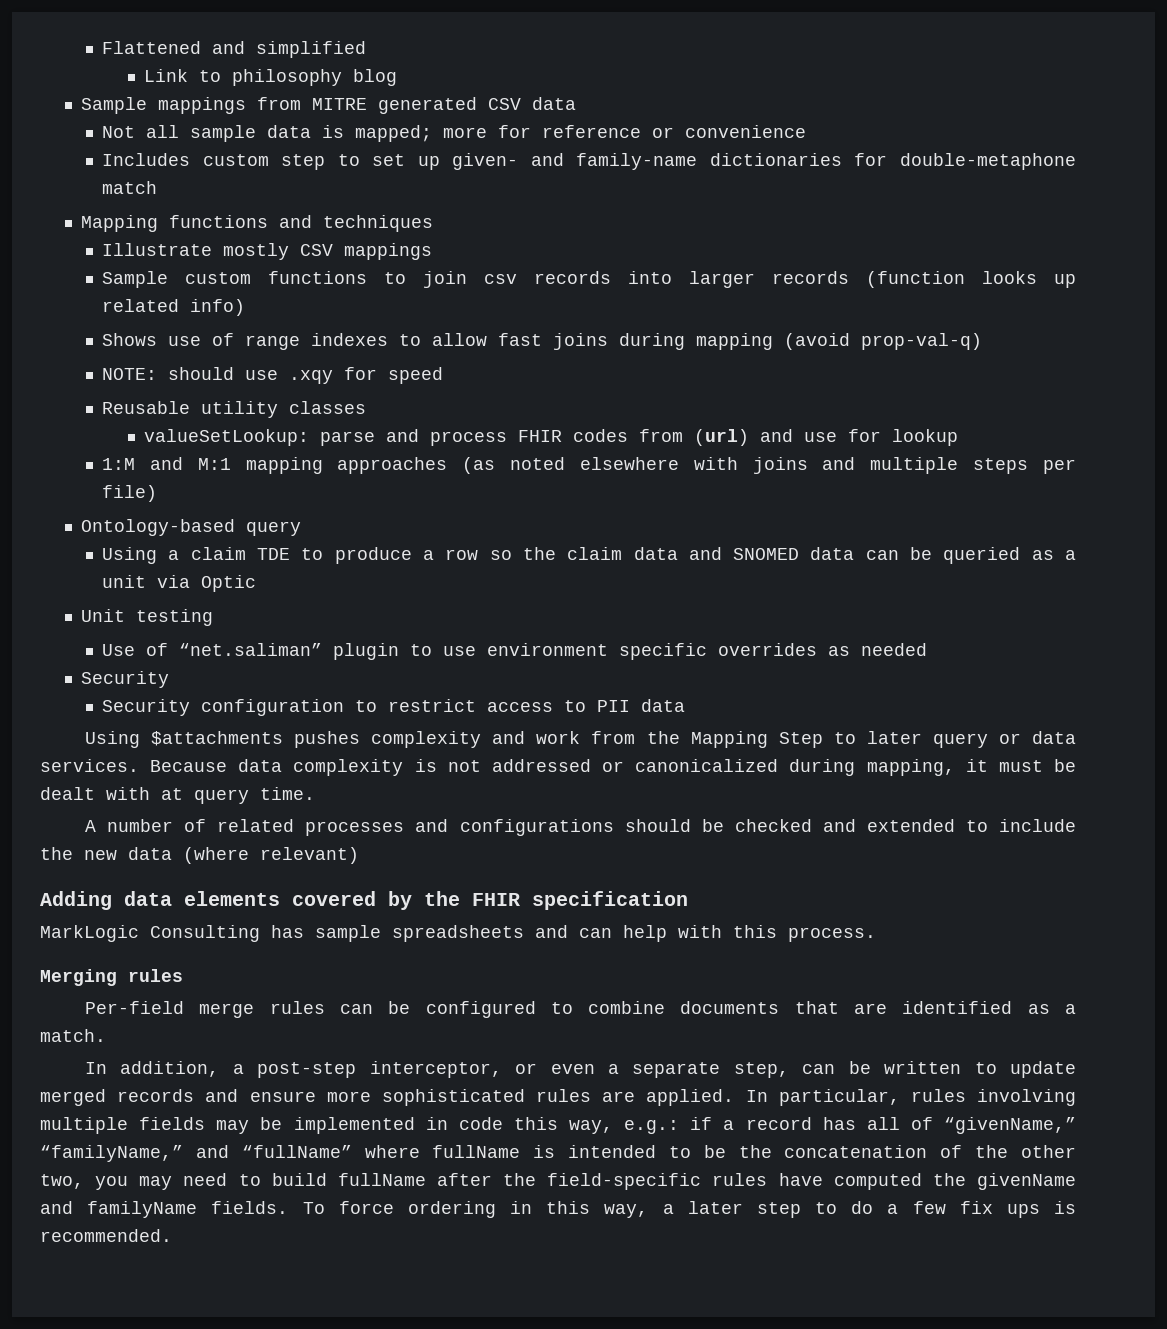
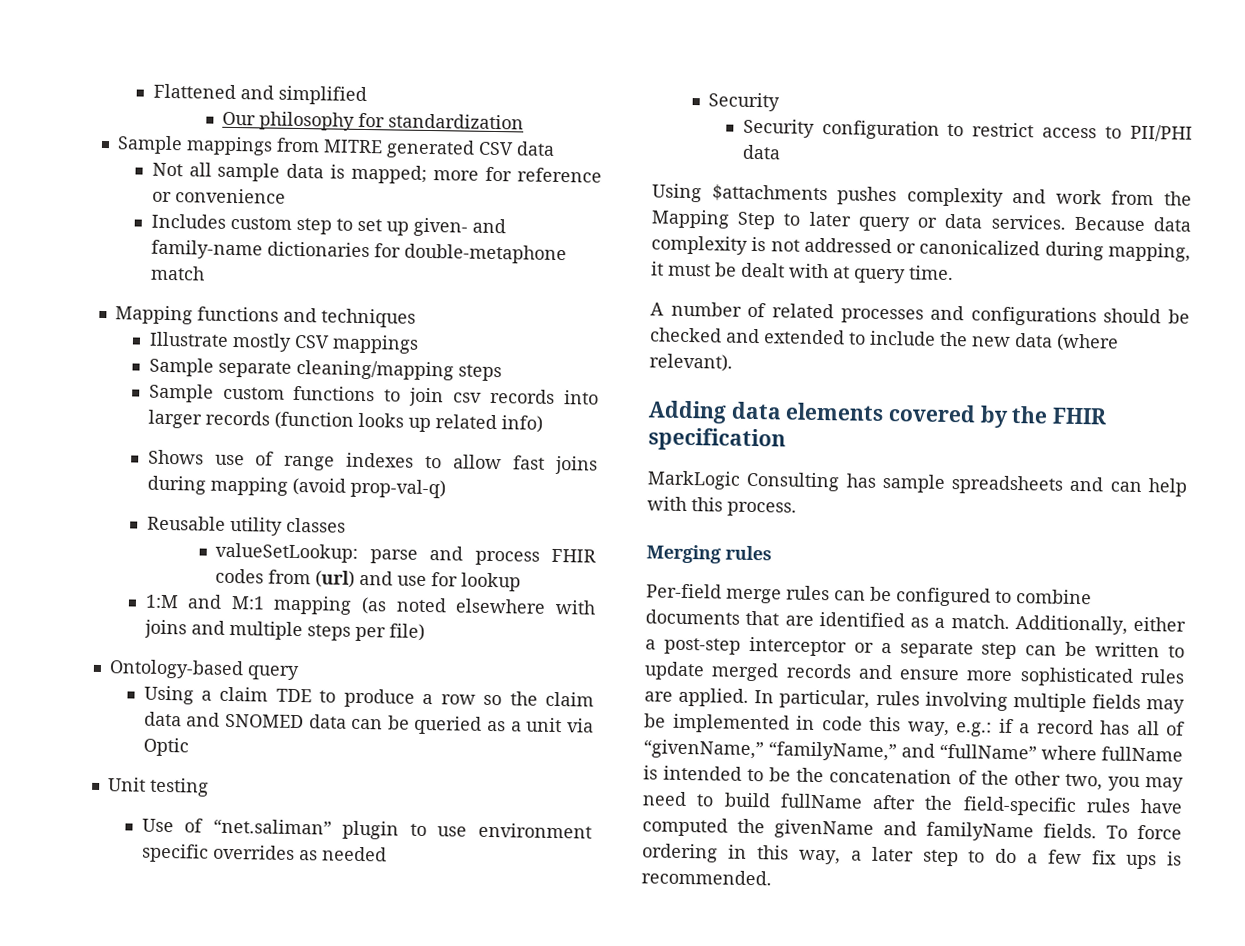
- Link to philosophy blog
+ Our philosophy for standardization
+ Sample separate cleaning/mapping steps
- NOTE: should use .xqy for speed
- 1:M and M:1 mapping approaches (as noted elsewhere with joins and multiple steps per file)
+ 1:M and M:1 mapping (as noted elsewhere with joins and multiple steps per file)
- Security configuration to restrict access to PII data
+ Security configuration to restrict access to PII/PHI data
- A number of related processes and configurations should be checked and extended to include the new data (where relevant)
+ A number of related processes and configurations should be checked and extended to include the new data (where relevant).
- Per-field merge rules can be configured to combine documents that are identified as a match.
- In addition, a post-step interceptor, or even a separate step, can be written to update merged records and ensure more sophisticated rules are applied.
+ Per-field merge rules can be configured to combine documents that are identified as a match. Additionally, either a post-step interceptor or a separate step can be written to update merged records and ensure more sophisticated rules are applied.

